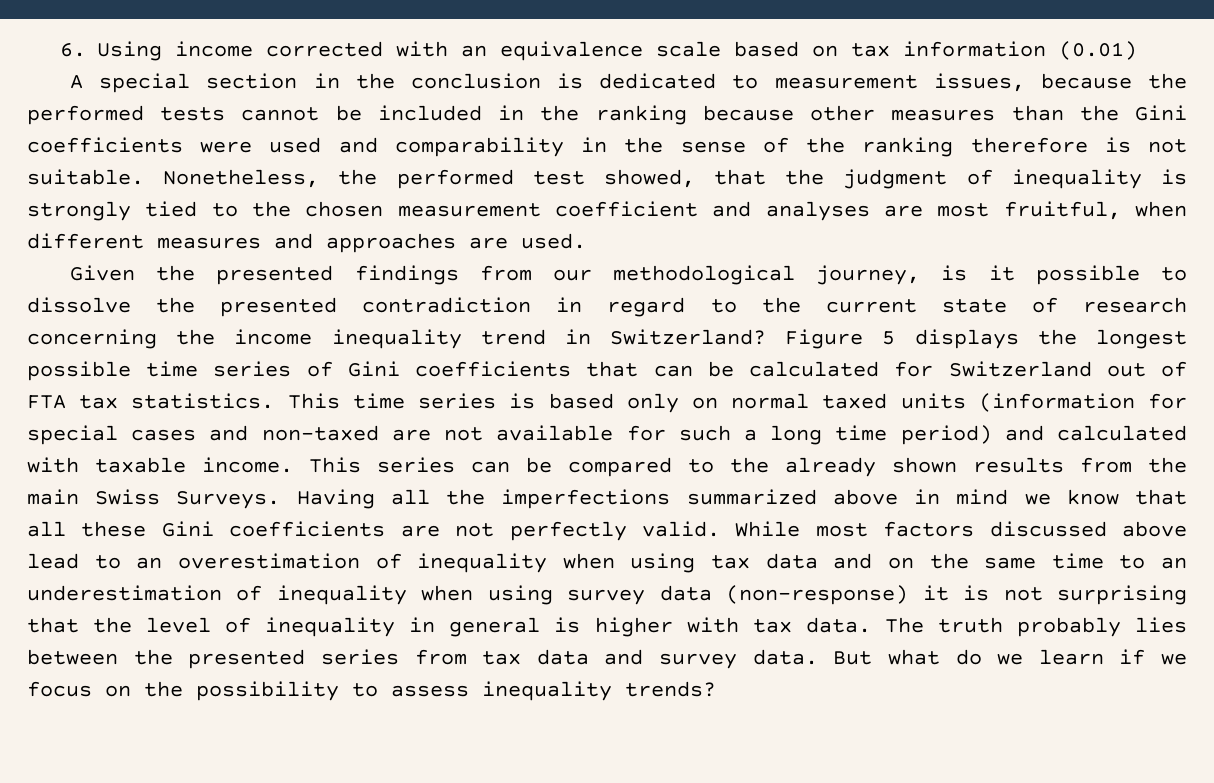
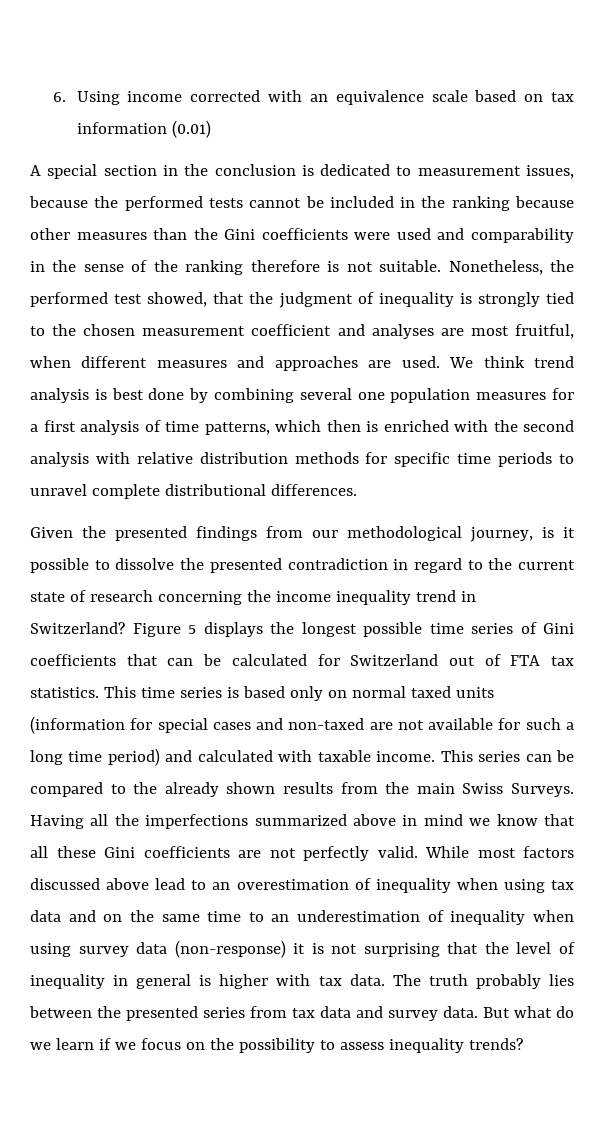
+ We think trend analysis is best done by combining several one population measures for a first analysis of time patterns, which then is enriched with the second analysis with relative distribution methods for specific time periods to unravel complete distributional differences.

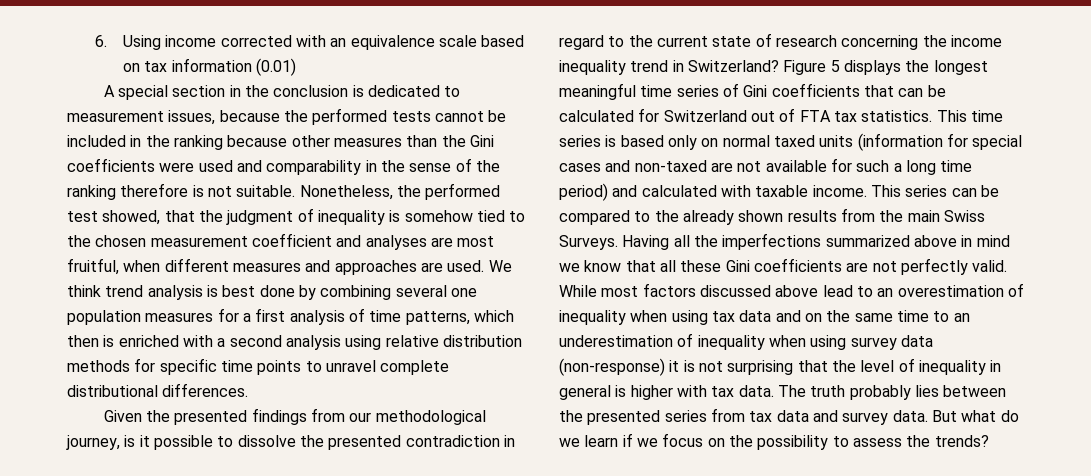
- Nonetheless, the performed test showed, that the judgment of inequality is strongly tied to the chosen measurement coefficient and analyses are most fruitful, when different measures and approaches are used.
+ Nonetheless, the performed test showed, that the judgment of inequality is somehow tied to the chosen measurement coefficient and analyses are most fruitful, when different measures and approaches are used.
- We think trend analysis is best done by combining several one population measures for a first analysis of time patterns, which then is enriched with the second analysis with relative distribution methods for specific time periods to unravel complete distributional differences.
+ We think trend analysis is best done by combining several one population measures for a first analysis of time patterns, which then is enriched with a second analysis using relative distribution methods for specific time points to unravel complete distributional differences.
- Figure 5 displays the longest possible time series of Gini coefficients that can be calculated for Switzerland out of FTA tax statistics.
+ Figure 5 displays the longest meaningful time series of Gini coefficients that can be calculated for Switzerland out of FTA tax statistics.
- But what do we learn if we focus on the possibility to assess inequality trends?
+ But what do we learn if we focus on the possibility to assess the trends?

